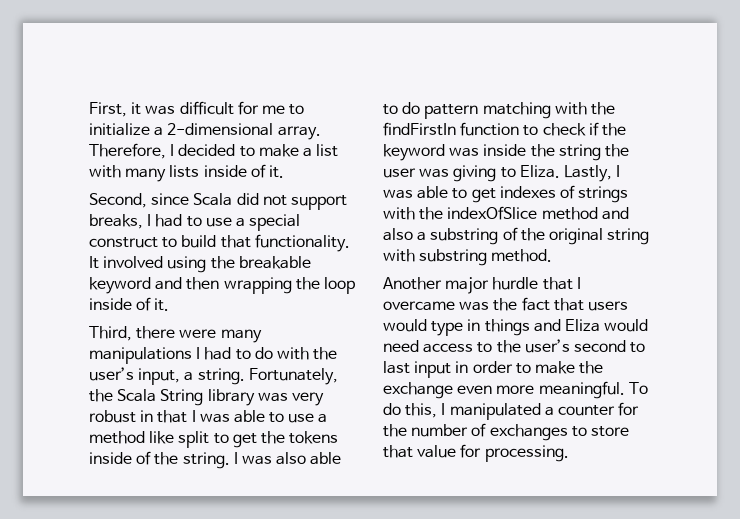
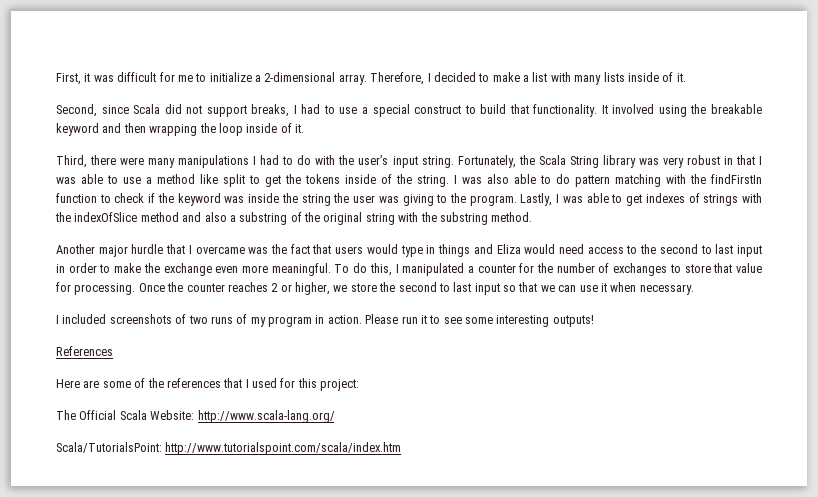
- Third, there were many manipulations I had to do with the user’s input, a string.
+ Third, there were many manipulations I had to do with the user’s input string.
- I was also able to do pattern matching with the findFirstIn function to check if the keyword was inside the string the user was giving to Eliza.
+ I was also able to do pattern matching with the findFirstIn function to check if the keyword was inside the string the user was giving to the program.
- Lastly, I was able to get indexes of strings with the indexOfSlice method and also a substring of the original string with substring method.
+ Lastly, I was able to get indexes of strings with the indexOfSlice method and also a substring of the original string with the substring method.
- Another major hurdle that I overcame was the fact that users would type in things and Eliza would need access to the user’s second to last input in order to make the exchange even more meaningful.
+ Another major hurdle that I overcame was the fact that users would type in things and Eliza would need access to the second to last input in order to make the exchange even more meaningful.
+ Once the counter reaches 2 or higher, we store the second to last input so that we can use it when necessary.
+ I included screenshots of two runs of my program in action. Please run it to see some interesting outputs!
+ References
+ Here are some of the references that I used for this project:
+ The Official Scala Website: http://www.scala-lang.org/
+ Scala/TutorialsPoint: http://www.tutorialspoint.com/scala/index.htm

